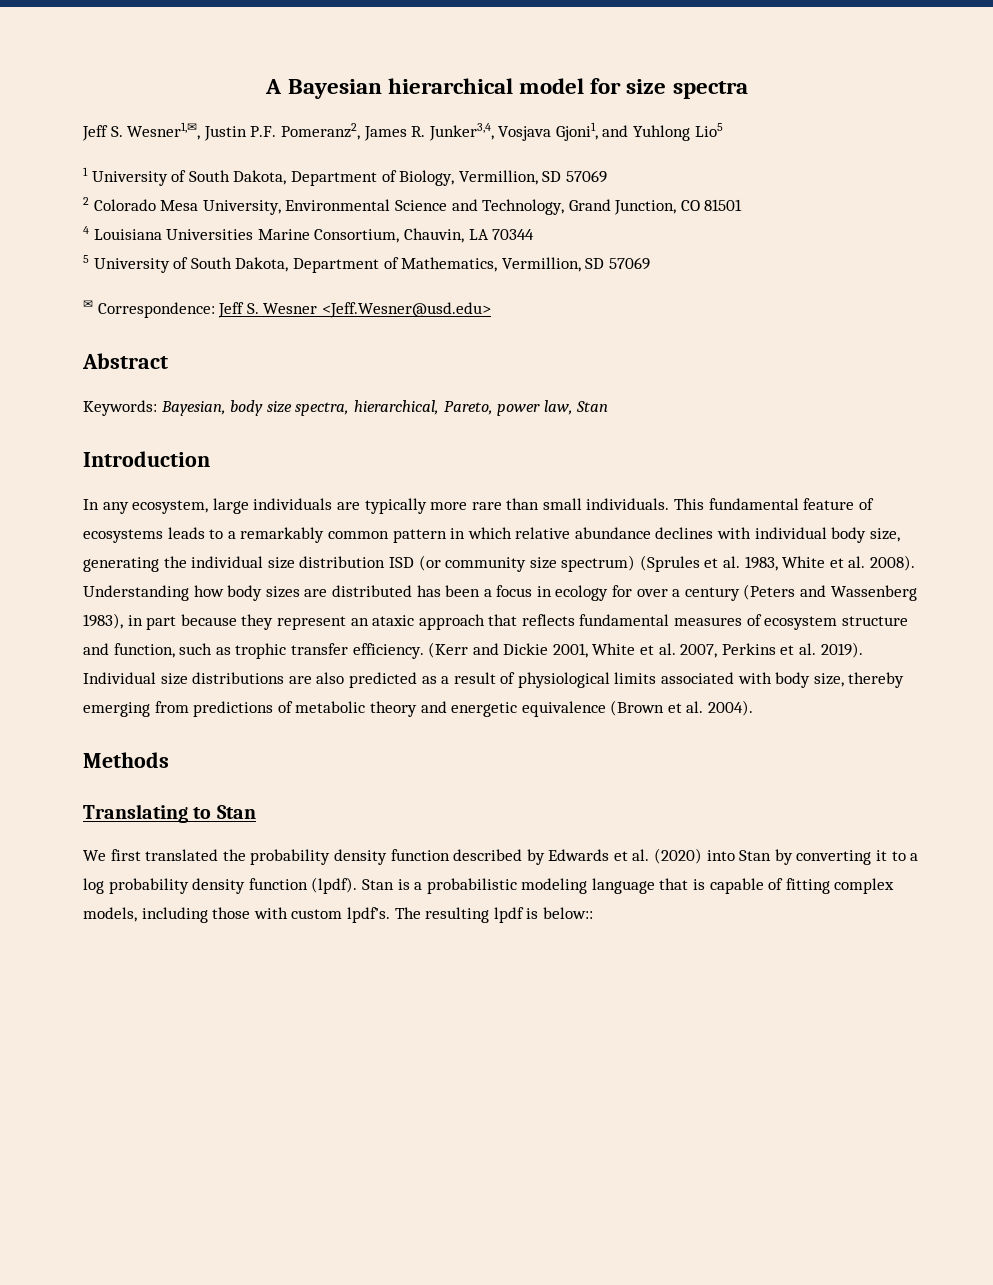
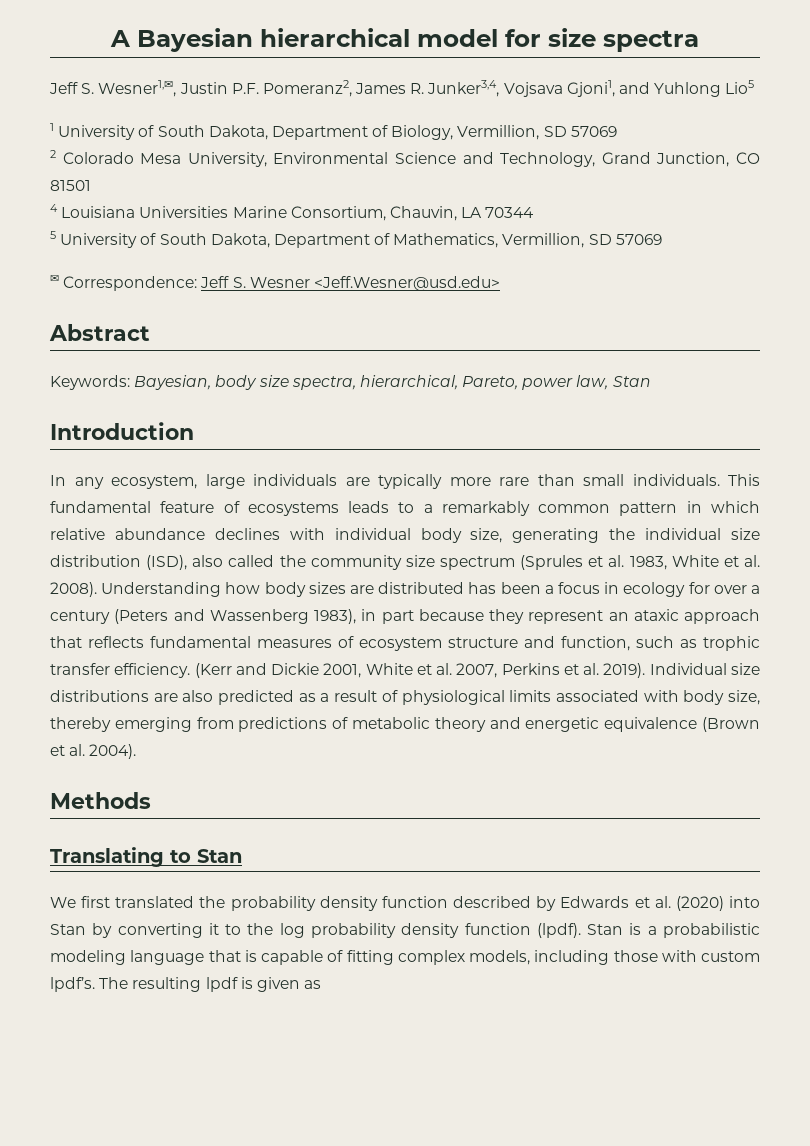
- Jeff S. Wesner1,✉, Justin P.F. Pomeranz2, James R. Junker3,4, Vosjava Gjoni1, and Yuhlong Lio5
+ Jeff S. Wesner1,✉, Justin P.F. Pomeranz2, James R. Junker3,4, Vojsava Gjoni1, and Yuhlong Lio5
- This fundamental feature of ecosystems leads to a remarkably common pattern in which relative abundance declines with individual body size, generating the individual size distribution ISD (or community size spectrum) (Sprules et al. 1983, White et al. 2008).
+ This fundamental feature of ecosystems leads to a remarkably common pattern in which relative abundance declines with individual body size, generating the individual size distribution (ISD), also called the community size spectrum (Sprules et al. 1983, White et al. 2008).
- We first translated the probability density function described by Edwards et al. (2020) into Stan by converting it to a log probability density function (lpdf).
+ We first translated the probability density function described by Edwards et al. (2020) into Stan by converting it to the log probability density function (lpdf).
- The resulting lpdf is below::
+ The resulting lpdf is given as

